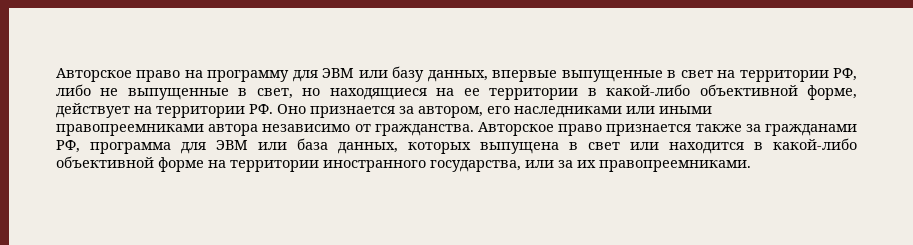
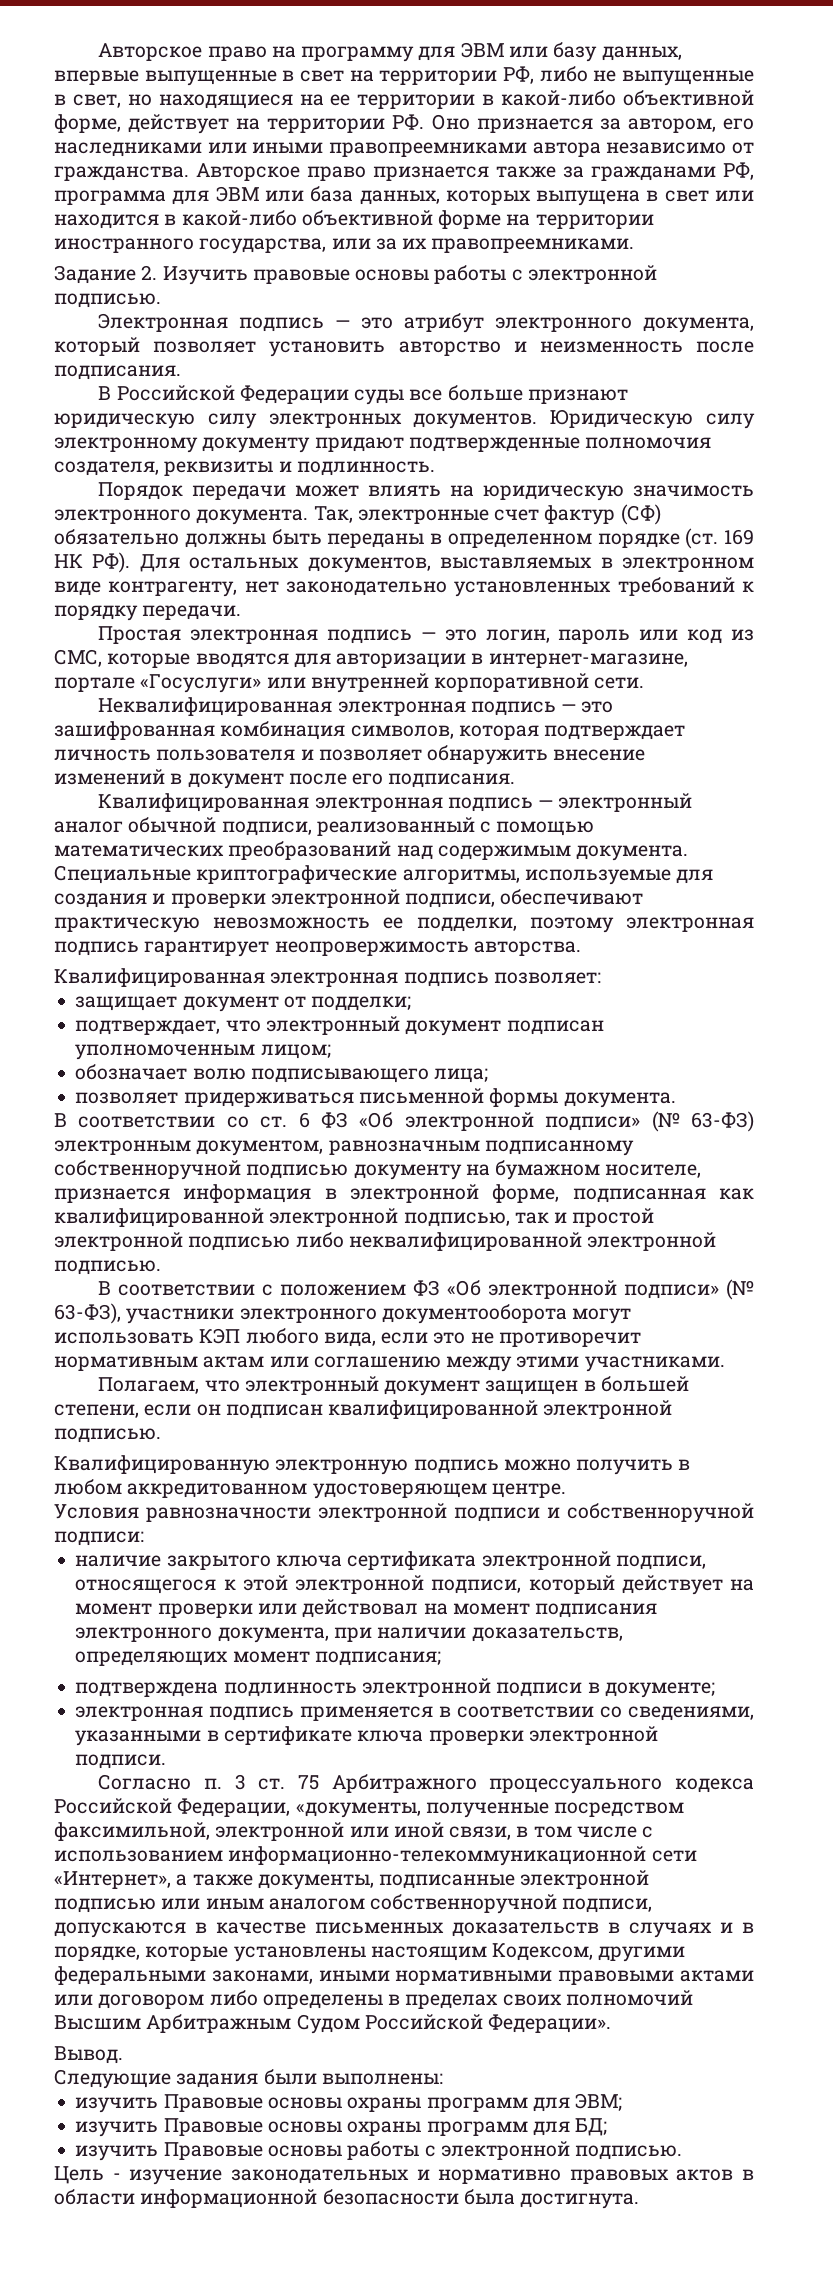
+ Задание 2. Изучить правовые основы работы с электронной подписью.
+ Электронная подпись — это атрибут электронного документа, который позволяет установить авторство и неизменность после подписания.
+ В Российской Федерации суды все больше признают юридическую силу электронных документов. Юридическую силу электронному документу придают подтвержденные полномочия создателя, реквизиты и подлинность.
+ Порядок передачи может влиять на юридическую значимость электронного документа. Так, электронные счет фактур (СФ) обязательно должны быть переданы в определенном порядке (ст. 169 НК РФ). Для остальных документов, выставляемых в электронном виде контрагенту, нет законодательно установленных требований к порядку передачи.
+ Простая электронная подпись — это логин, пароль или код из СМС, которые вводятся для авторизации в интернет-магазине, портале «Госуслуги» или внутренней корпоративной сети.
+ Неквалифицированная электронная подпись — это зашифрованная комбинация символов, которая подтверждает личность пользователя и позволяет обнаружить внесение изменений в документ после его подписания.
+ Квалифицированная электронная подпись — электронный аналог обычной подписи, реализованный с помощью математических преобразований над содержимым документа. Специальные криптографические алгоритмы, используемые для создания и проверки электронной подписи, обеспечивают практическую невозможность ее подделки, поэтому электронная подпись гарантирует неопровержимость авторства.
+ Квалифицированная электронная подпись позволяет:
+ защищает документ от подделки;
+ подтверждает, что электронный документ подписан уполномоченным лицом;
+ обозначает волю подписывающего лица;
+ позволяет придерживаться письменной формы документа.
+ В соответствии со ст. 6 ФЗ «Об электронной подписи» (№ 63-ФЗ) электронным документом, равнозначным подписанному собственноручной подписью документу на бумажном носителе, признается информация в электронной форме, подписанная как квалифицированной электронной подписью, так и простой электронной подписью либо неквалифицированной электронной подписью.
+ В соответствии с положением ФЗ «Об электронной подписи» (№ 63-ФЗ), участники электронного документооборота могут использовать КЭП любого вида, если это не противоречит нормативным актам или соглашению между этими участниками.
+ Полагаем, что электронный документ защищен в большей степени, если он подписан квалифицированной электронной подписью.
+ Квалифицированную электронную подпись можно получить в любом аккредитованном удостоверяющем центре.
+ Условия равнозначности электронной подписи и собственноручной подписи:
+ наличие закрытого ключа сертификата электронной подписи, относящегося к этой электронной подписи, который действует на момент проверки или действовал на момент подписания электронного документа, при наличии доказательств, определяющих момент подписания;
+ подтверждена подлинность электронной подписи в документе;
+ электронная подпись применяется в соответствии со сведениями, указанными в сертификате ключа проверки электронной подписи.
+ Согласно п. 3 ст. 75 Арбитражного процессуального кодекса Российской Федерации, «документы, полученные посредством факсимильной, электронной или иной связи, в том числе с использованием информационно-телекоммуникационной сети «Интернет», а также документы, подписанные электронной подписью или иным аналогом собственноручной подписи, допускаются в качестве письменных доказательств в случаях и в порядке, которые установлены настоящим Кодексом, другими федеральными законами, иными нормативными правовыми актами или договором либо определены в пределах своих полномочий Высшим Арбитражным Судом Российской Федерации».
+ Вывод.
+ Следующие задания были выполнены:
+ изучить Правовые основы охраны программ для ЭВМ;
+ изучить Правовые основы охраны программ для БД;
+ изучить Правовые основы работы с электронной подписью.
+ Цель - изучение законодательных и нормативно правовых актов в области информационной безопасности была достигнута.

